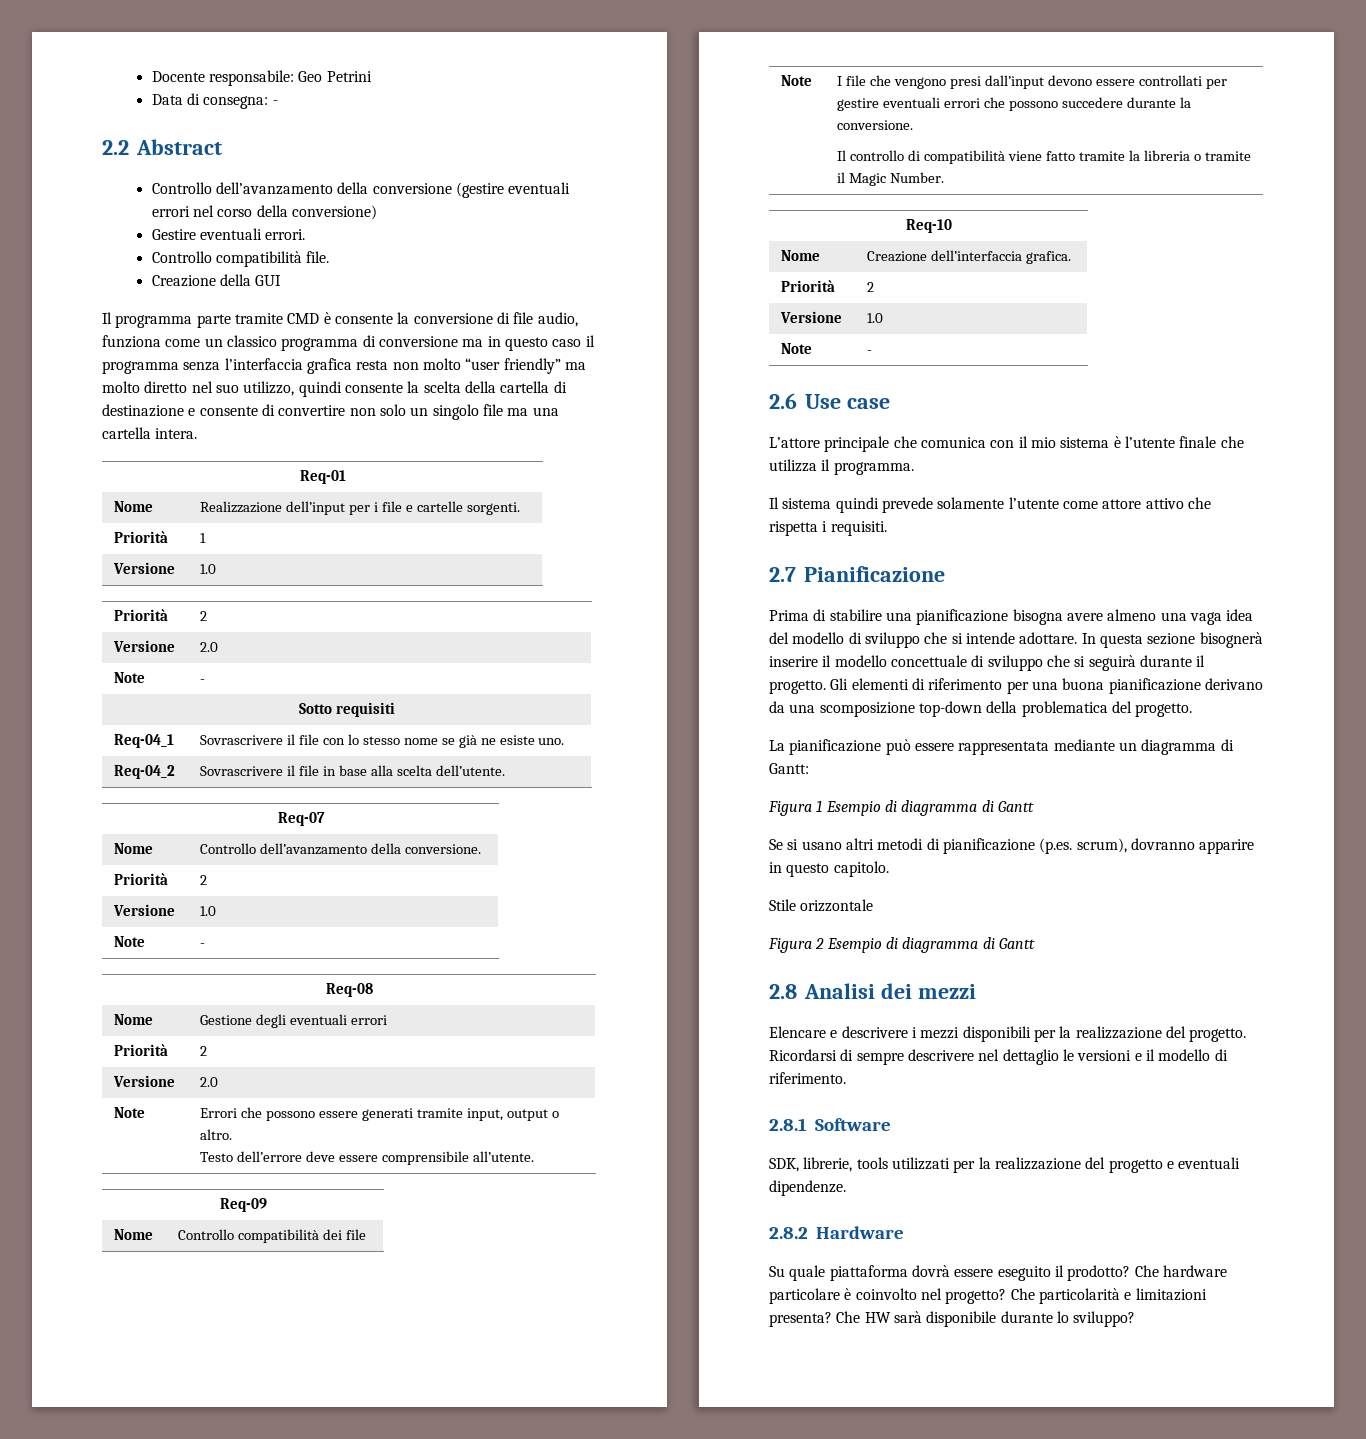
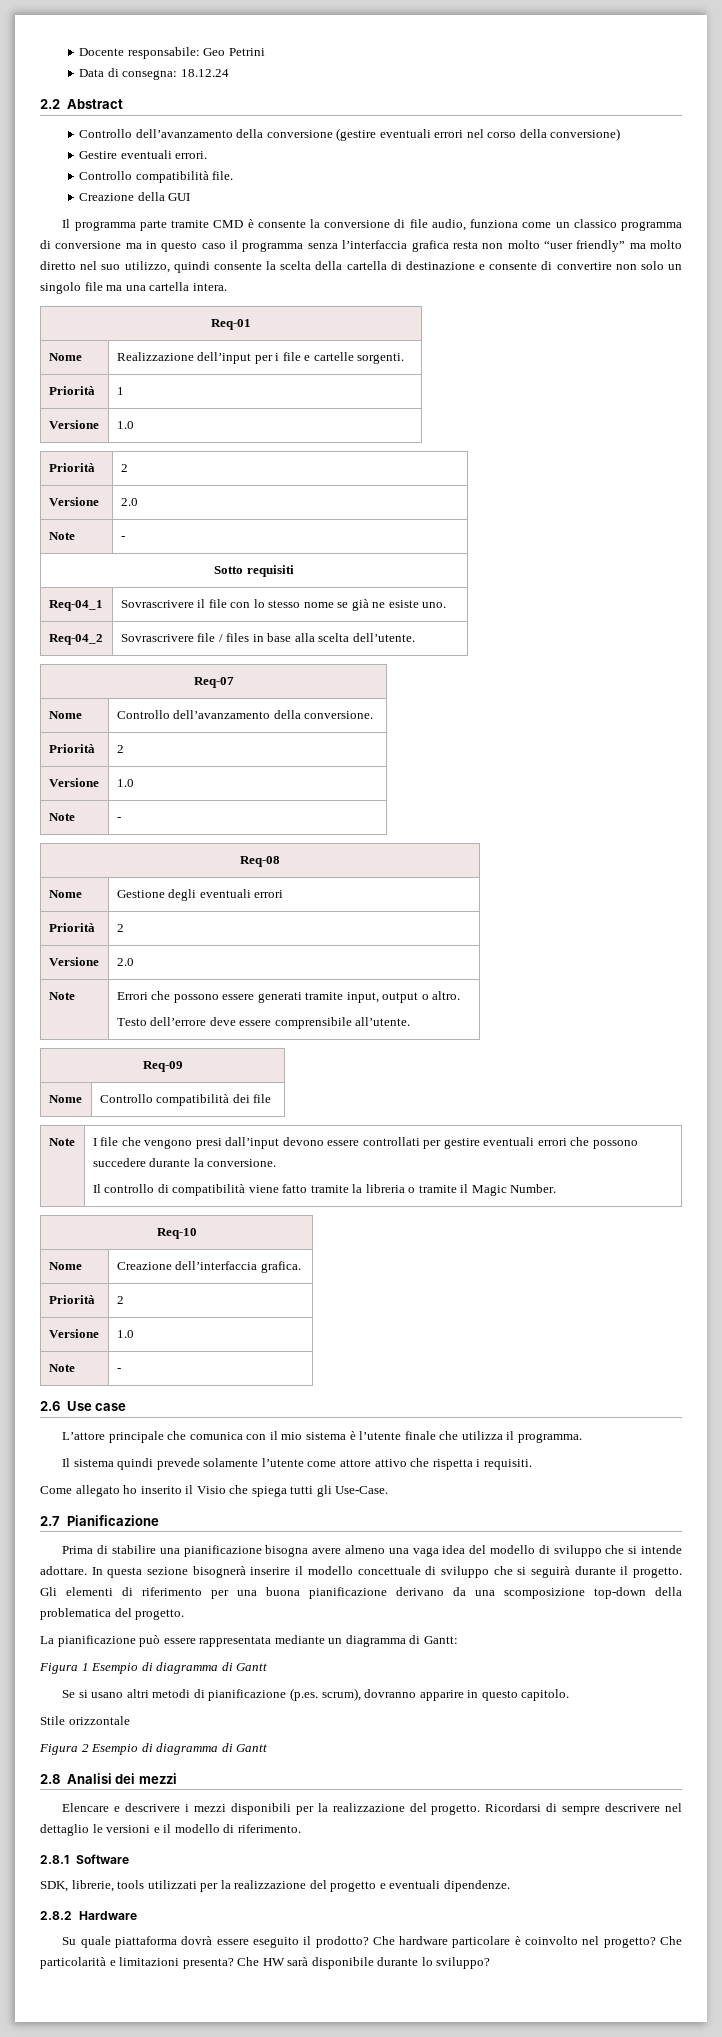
- Data di consegna: -
+ Data di consegna: 18.12.24
- Req-04_2 | Sovrascrivere il file in base alla scelta dell’utente.
+ Req-04_2 | Sovrascrivere file / files in base alla scelta dell’utente.
+ Come allegato ho inserito il Visio che spiega tutti gli Use-Case.

